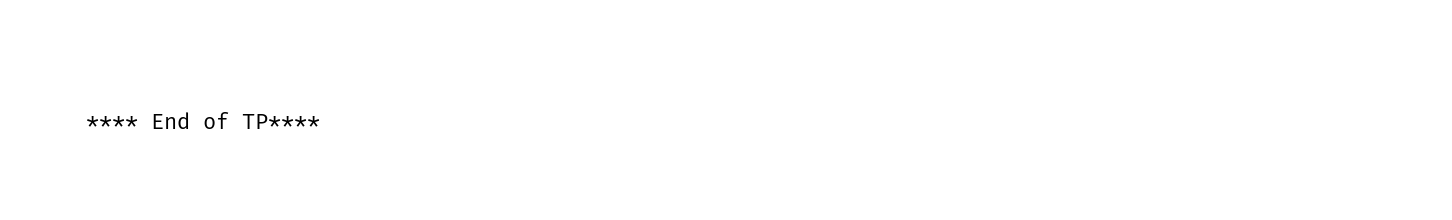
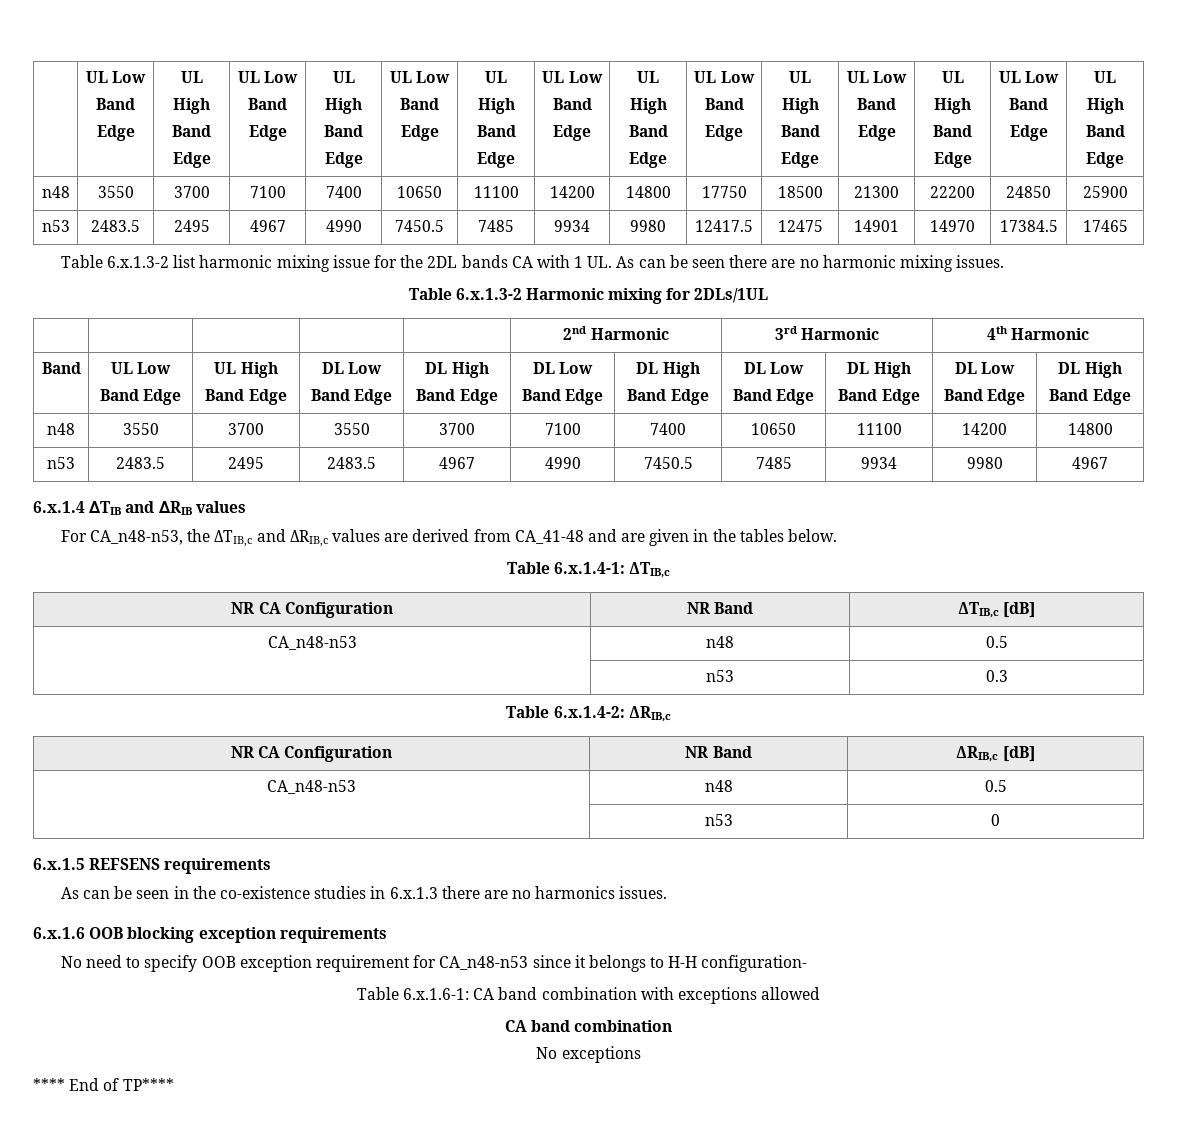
+ UL Low Band Edge | UL High Band Edge | UL Low Band Edge | UL High Band Edge | UL Low Band Edge | UL High Band Edge | UL Low Band Edge | UL High Band Edge | UL Low Band Edge | UL High Band Edge | UL Low Band Edge | UL High Band Edge | UL Low Band Edge | UL High Band Edge
+ n48 | 3550 | 3700 | 7100 | 7400 | 10650 | 11100 | 14200 | 14800 | 17750 | 18500 | 21300 | 22200 | 24850 | 25900
+ n53 | 2483.5 | 2495 | 4967 | 4990 | 7450.5 | 7485 | 9934 | 9980 | 12417.5 | 12475 | 14901 | 14970 | 17384.5 | 17465
+ Table 6.x.1.3-2 list harmonic mixing issue for the 2DL bands CA with 1 UL. As can be seen there are no harmonic mixing issues.
+ Table 6.x.1.3-2 Harmonic mixing for 2DLs/1UL
+ | | | | | 2nd Harmonic | 3rd Harmonic | 4th Harmonic
+ Band | UL Low Band Edge | UL High Band Edge | DL Low Band Edge | DL High Band Edge | DL Low Band Edge | DL High Band Edge | DL Low Band Edge | DL High Band Edge | DL Low Band Edge | DL High Band Edge
+ n48 | 3550 | 3700 | 3550 | 3700 | 7100 | 7400 | 10650 | 11100 | 14200 | 14800
+ n53 | 2483.5 | 2495 | 2483.5 | 4967 | 4990 | 7450.5 | 7485 | 9934 | 9980 | 4967
+ 6.x.1.4 ∆TIB and ∆RIB values
+ For CA_n48-n53, the ΔTIB,c and ΔRIB,c values are derived from CA_41-48 and are given in the tables below.
+ Table 6.x.1.4-1: ΔTIB,c
+ NR CA Configuration | NR Band | ΔTIB,c [dB]
+ CA_n48-n53 | n48 | 0.5
+ | n53 | 0.3
+ Table 6.x.1.4-2: ΔRIB,c
+ NR CA Configuration | NR Band | ΔRIB,c [dB]
+ CA_n48-n53 | n48 | 0.5
+ | n53 | 0
+ 6.x.1.5 REFSENS requirements
+ As can be seen in the co-existence studies in 6.x.1.3 there are no harmonics issues.
+ 6.x.1.6 OOB blocking exception requirements
+ No need to specify OOB exception requirement for CA_n48-n53 since it belongs to H-H configuration-
+ Table 6.x.1.6-1: CA band combination with exceptions allowed
+ CA band combination
+ No exceptions

